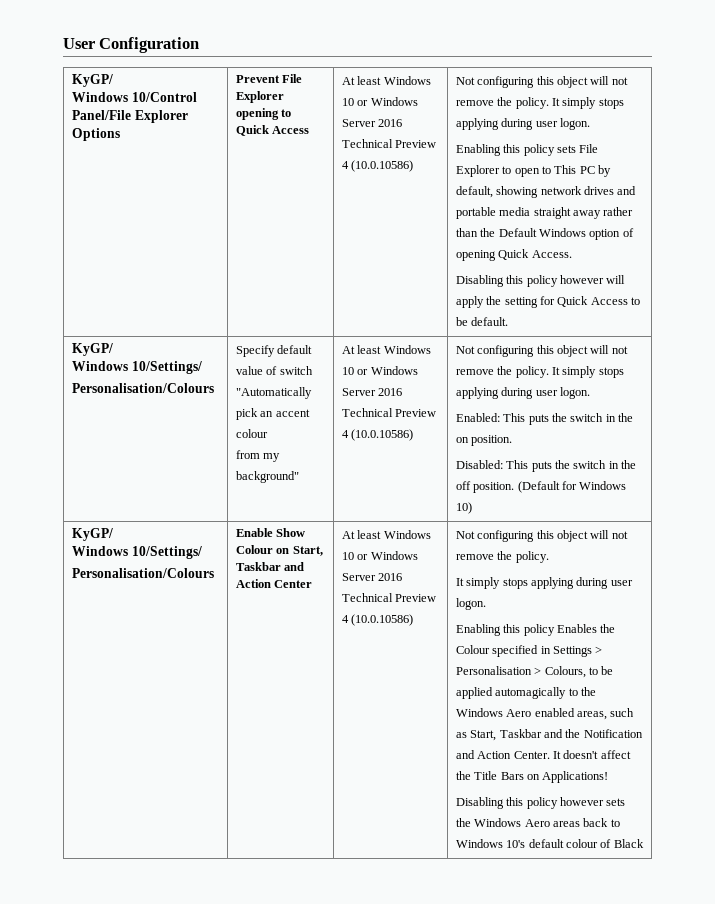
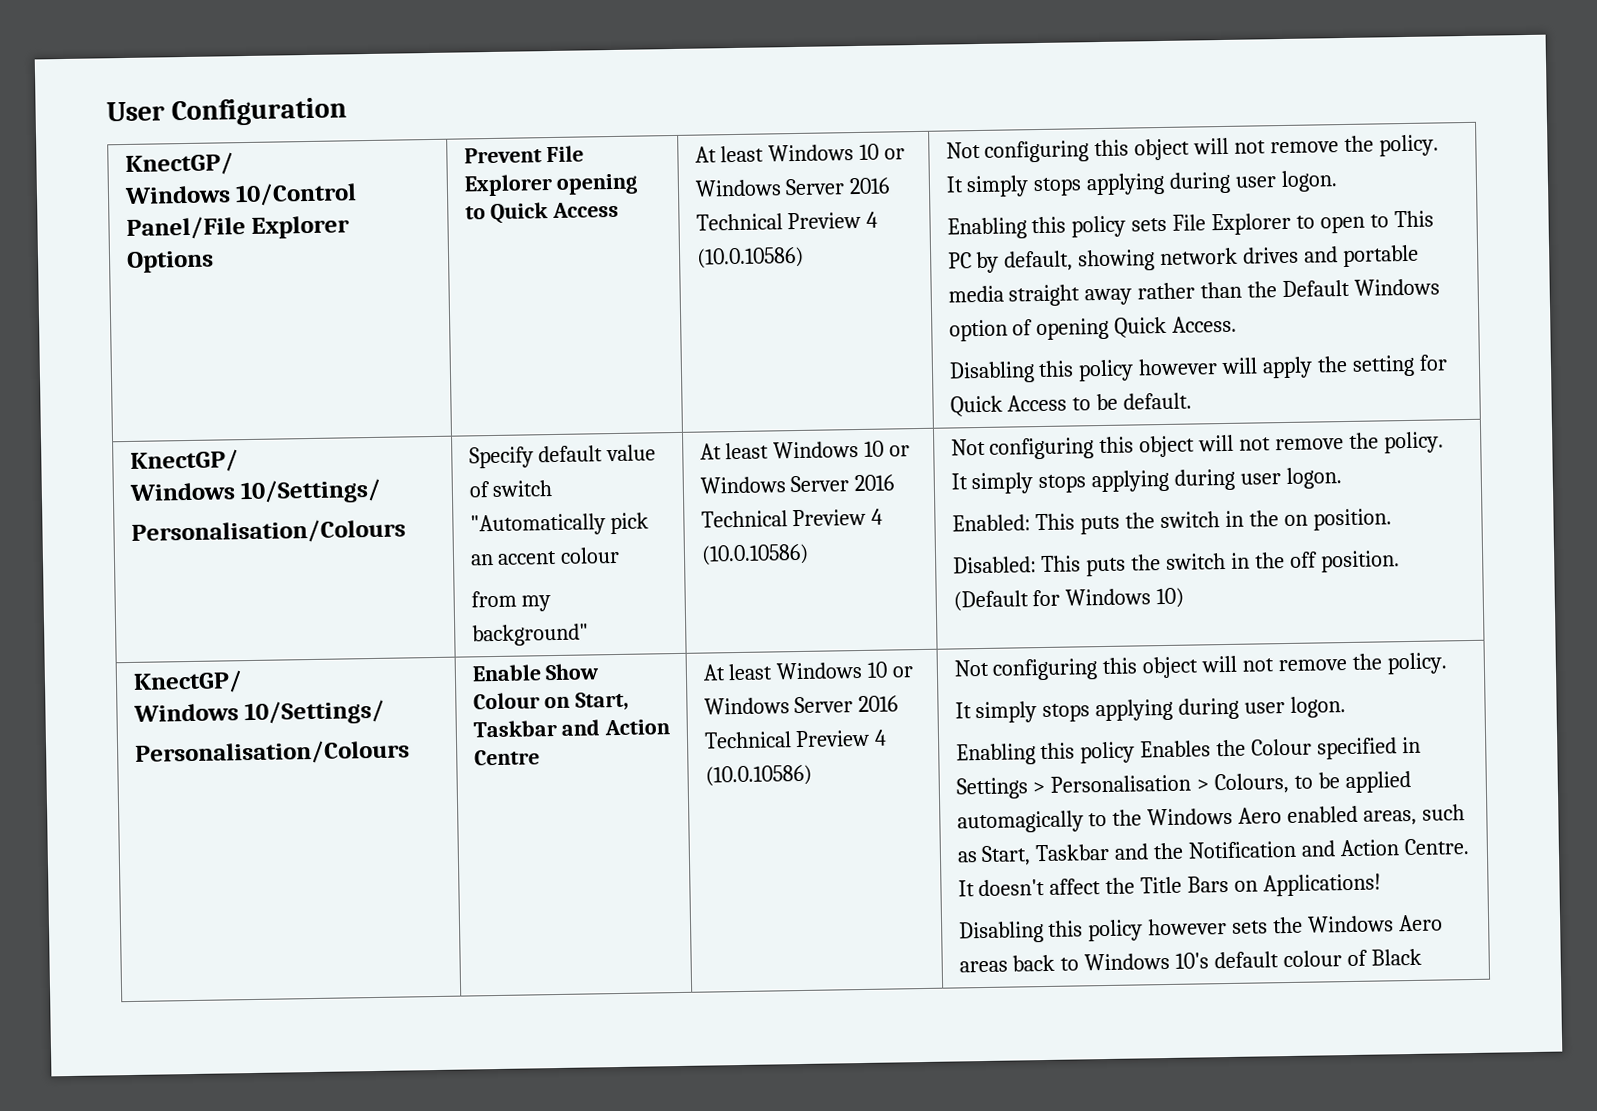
  User Configuration
- KyGP/
+ KnectGP/
  Disabling this policy however will apply the setting for Quick Access to be default.
- KyGP/
+ KnectGP/
  (Default for Windows 10)
- KyGP/
+ KnectGP/
- Enable Show Colour on Start, Taskbar and Action Center
+ Enable Show Colour on Start, Taskbar and Action Centre
- Enabling this policy Enables the Colour specified in Settings > Personalisation > Colours, to be applied automagically to the Windows Aero enabled areas, such as Start, Taskbar and the Notification and Action Center.
+ Enabling this policy Enables the Colour specified in Settings > Personalisation > Colours, to be applied automagically to the Windows Aero enabled areas, such as Start, Taskbar and the Notification and Action Centre.

